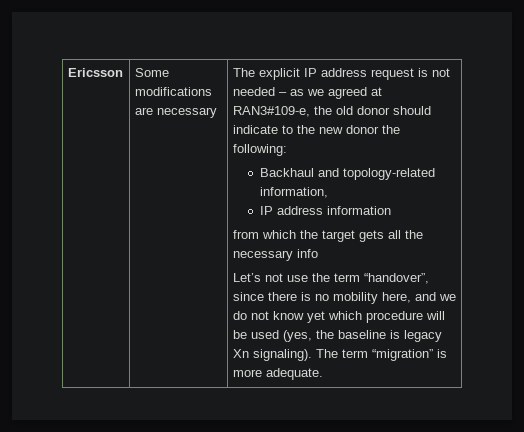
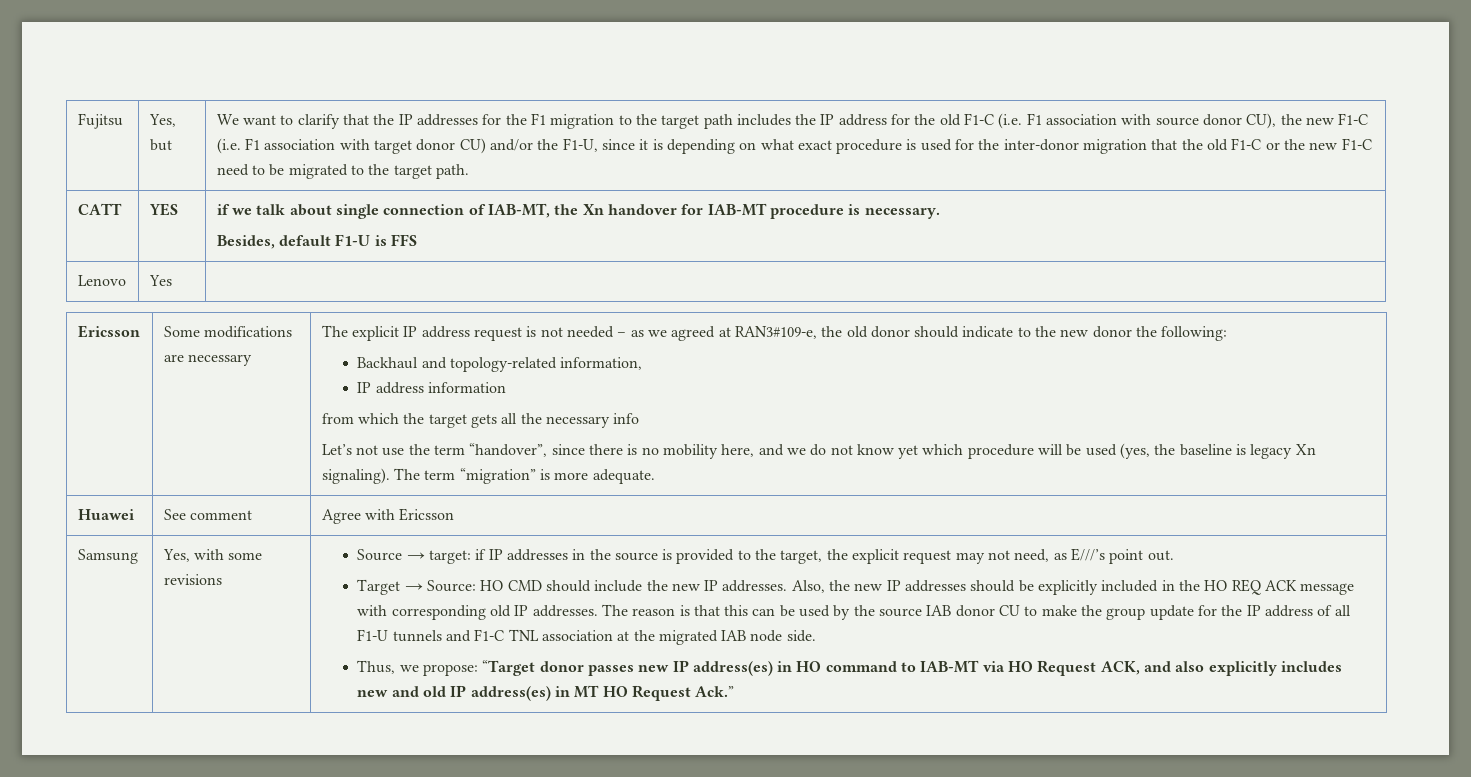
+ Fujitsu | Yes, but | We want to clarify that the IP addresses for the F1 migration to the target path includes the IP address for the old F1-C (i.e. F1 association with source donor CU), the new F1-C (i.e. F1 association with target donor CU) and/or the F1-U, since it is depending on what exact procedure is used for the inter-donor migration that the old F1-C or the new F1-C need to be migrated to the target path.
+ CATT | YES | if we talk about single connection of IAB-MT, the Xn handover for IAB-MT procedure is necessary.
+ Besides, default F1-U is FFS
+ Lenovo | Yes |
+ Huawei | See comment | Agree with Ericsson
+ Samsung | Yes, with some revisions | Source → target: if IP addresses in the source is provided to the target, the explicit request may not need, as E///’s point out.
+ Target → Source: HO CMD should include the new IP addresses. Also, the new IP addresses should be explicitly included in the HO REQ ACK message with corresponding old IP addresses. The reason is that this can be used by the source IAB donor CU to make the group update for the IP address of all F1-U tunnels and F1-C TNL association at the migrated IAB node side.
+ Thus, we propose: “Target donor passes new IP address(es) in HO command to IAB-MT via HO Request ACK, and also explicitly includes new and old IP address(es) in MT HO Request Ack.”

